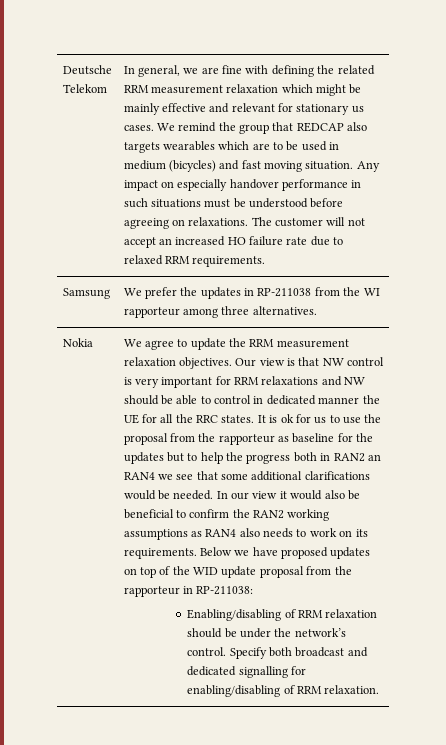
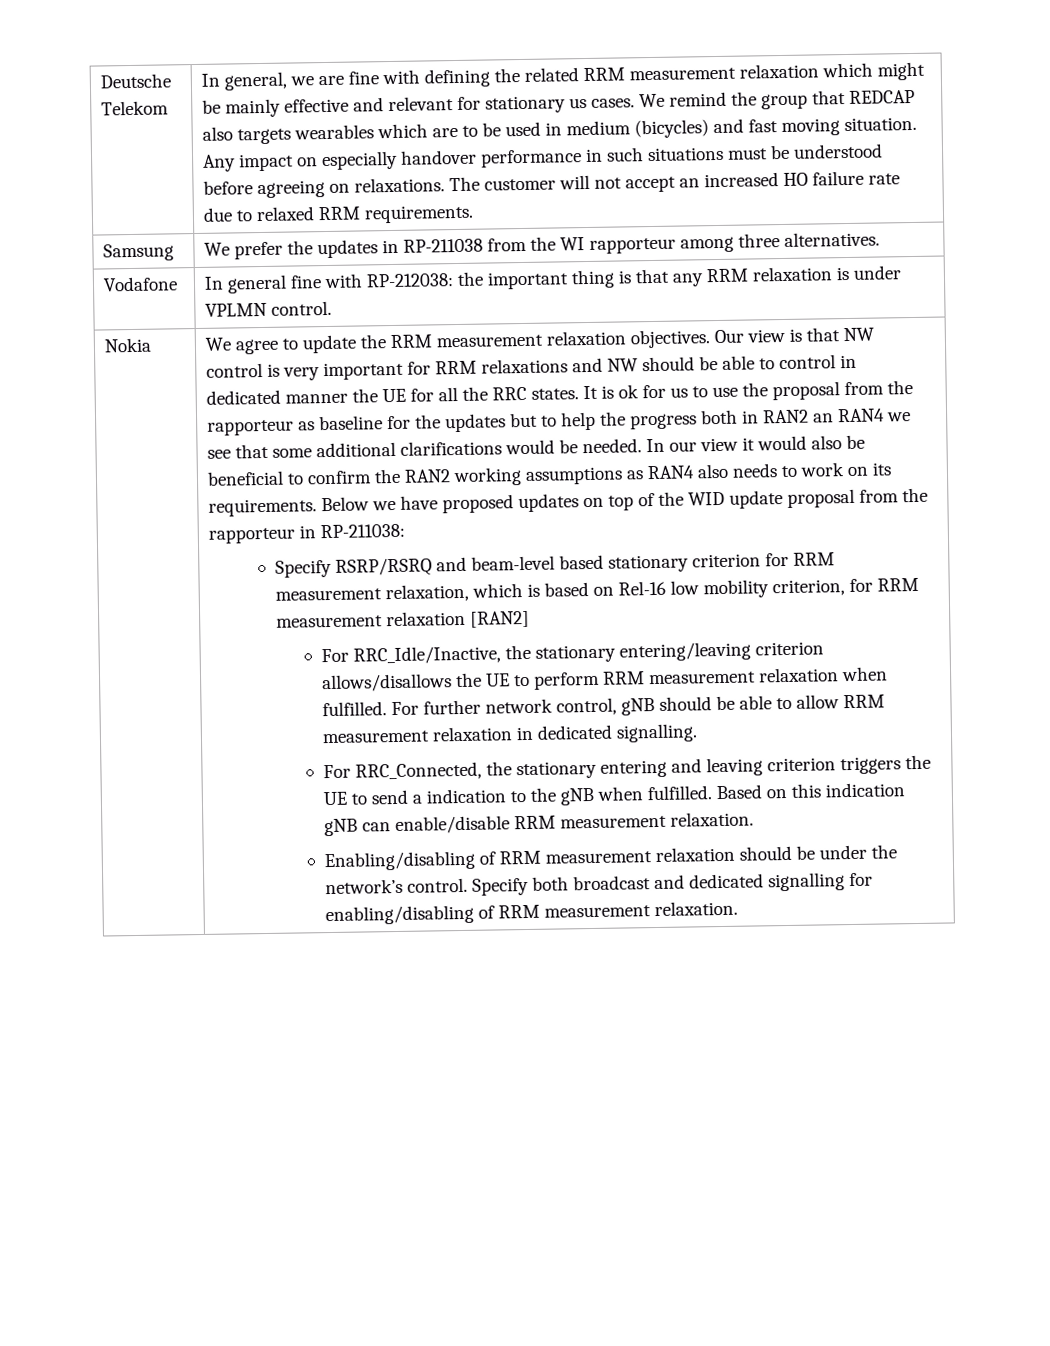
+ Vodafone | In general fine with RP-212038: the important thing is that any RRM relaxation is under VPLMN control.
+ Specify RSRP/RSRQ and beam-level based stationary criterion for RRM measurement relaxation, which is based on Rel-16 low mobility criterion, for RRM measurement relaxation [RAN2]
+ For RRC_Idle/Inactive, the stationary entering/leaving criterion allows/disallows the UE to perform RRM measurement relaxation when fulfilled. For further network control, gNB should be able to allow RRM measurement relaxation in dedicated signalling.
+ For RRC_Connected, the stationary entering and leaving criterion triggers the UE to send a indication to the gNB when fulfilled. Based on this indication gNB can enable/disable RRM measurement relaxation.
- Enabling/disabling of RRM relaxation should be under the network’s control.
+ Enabling/disabling of RRM measurement relaxation should be under the network’s control.
- Specify both broadcast and dedicated signalling for enabling/disabling of RRM relaxation.
+ Specify both broadcast and dedicated signalling for enabling/disabling of RRM measurement relaxation.

